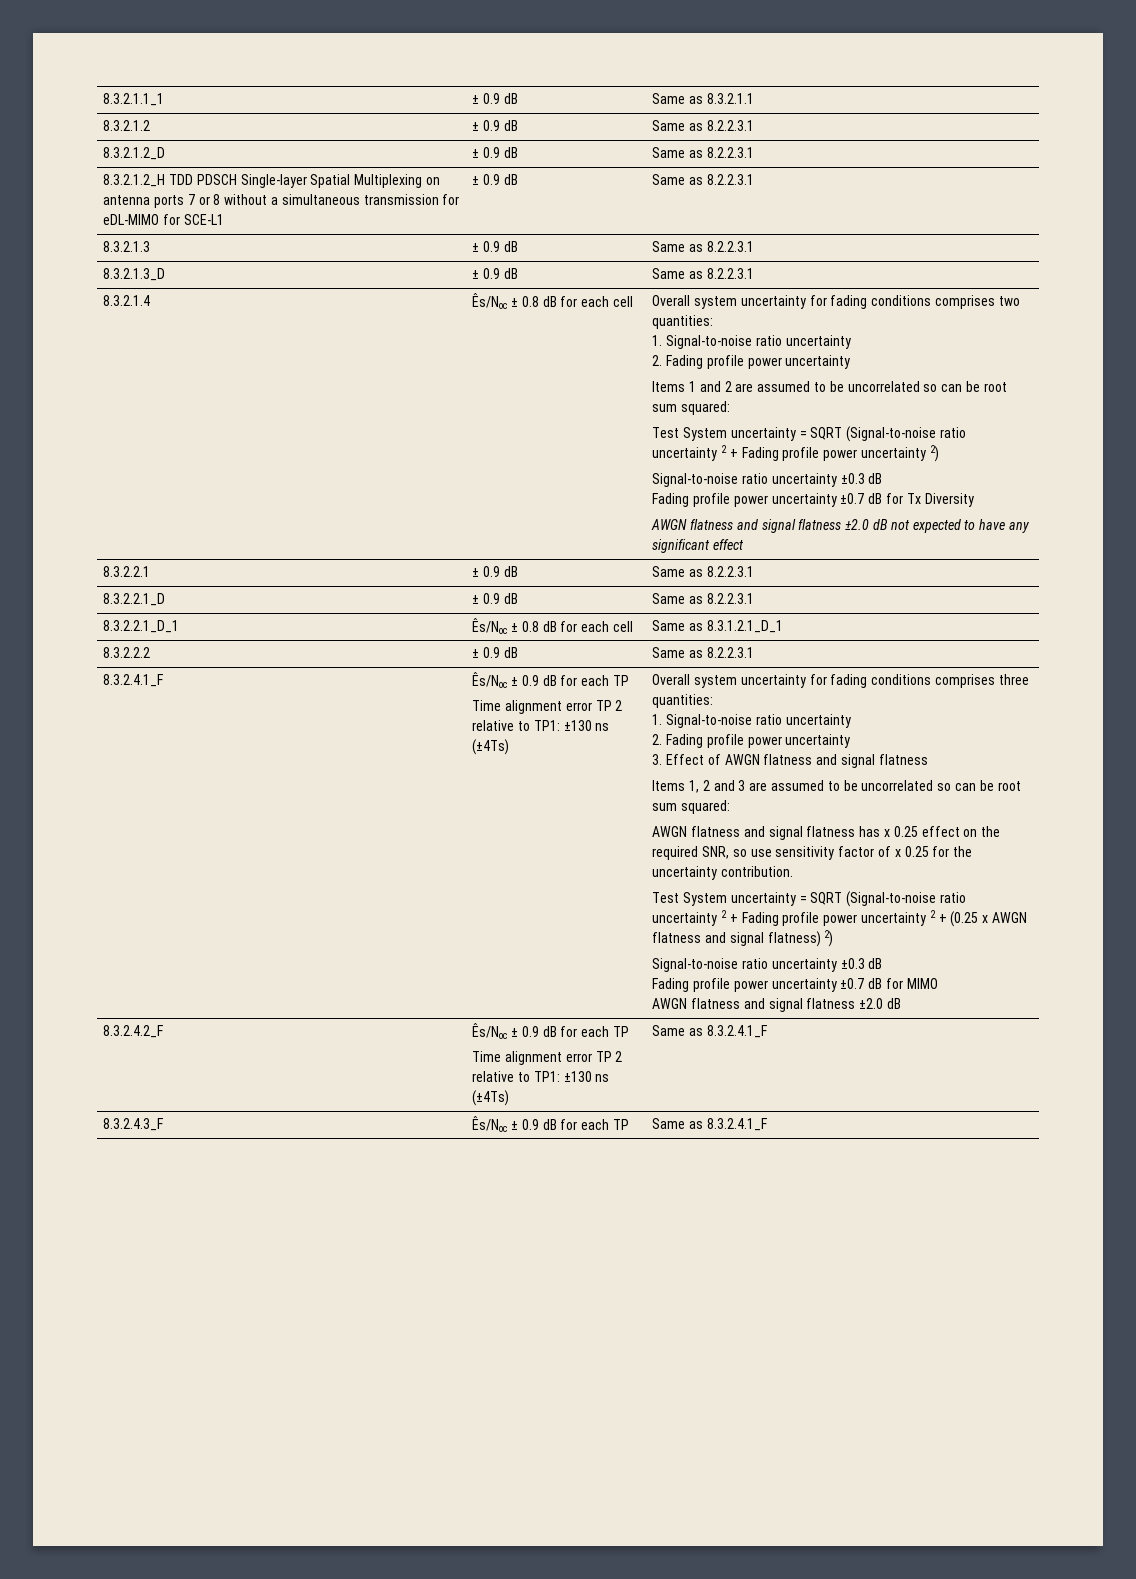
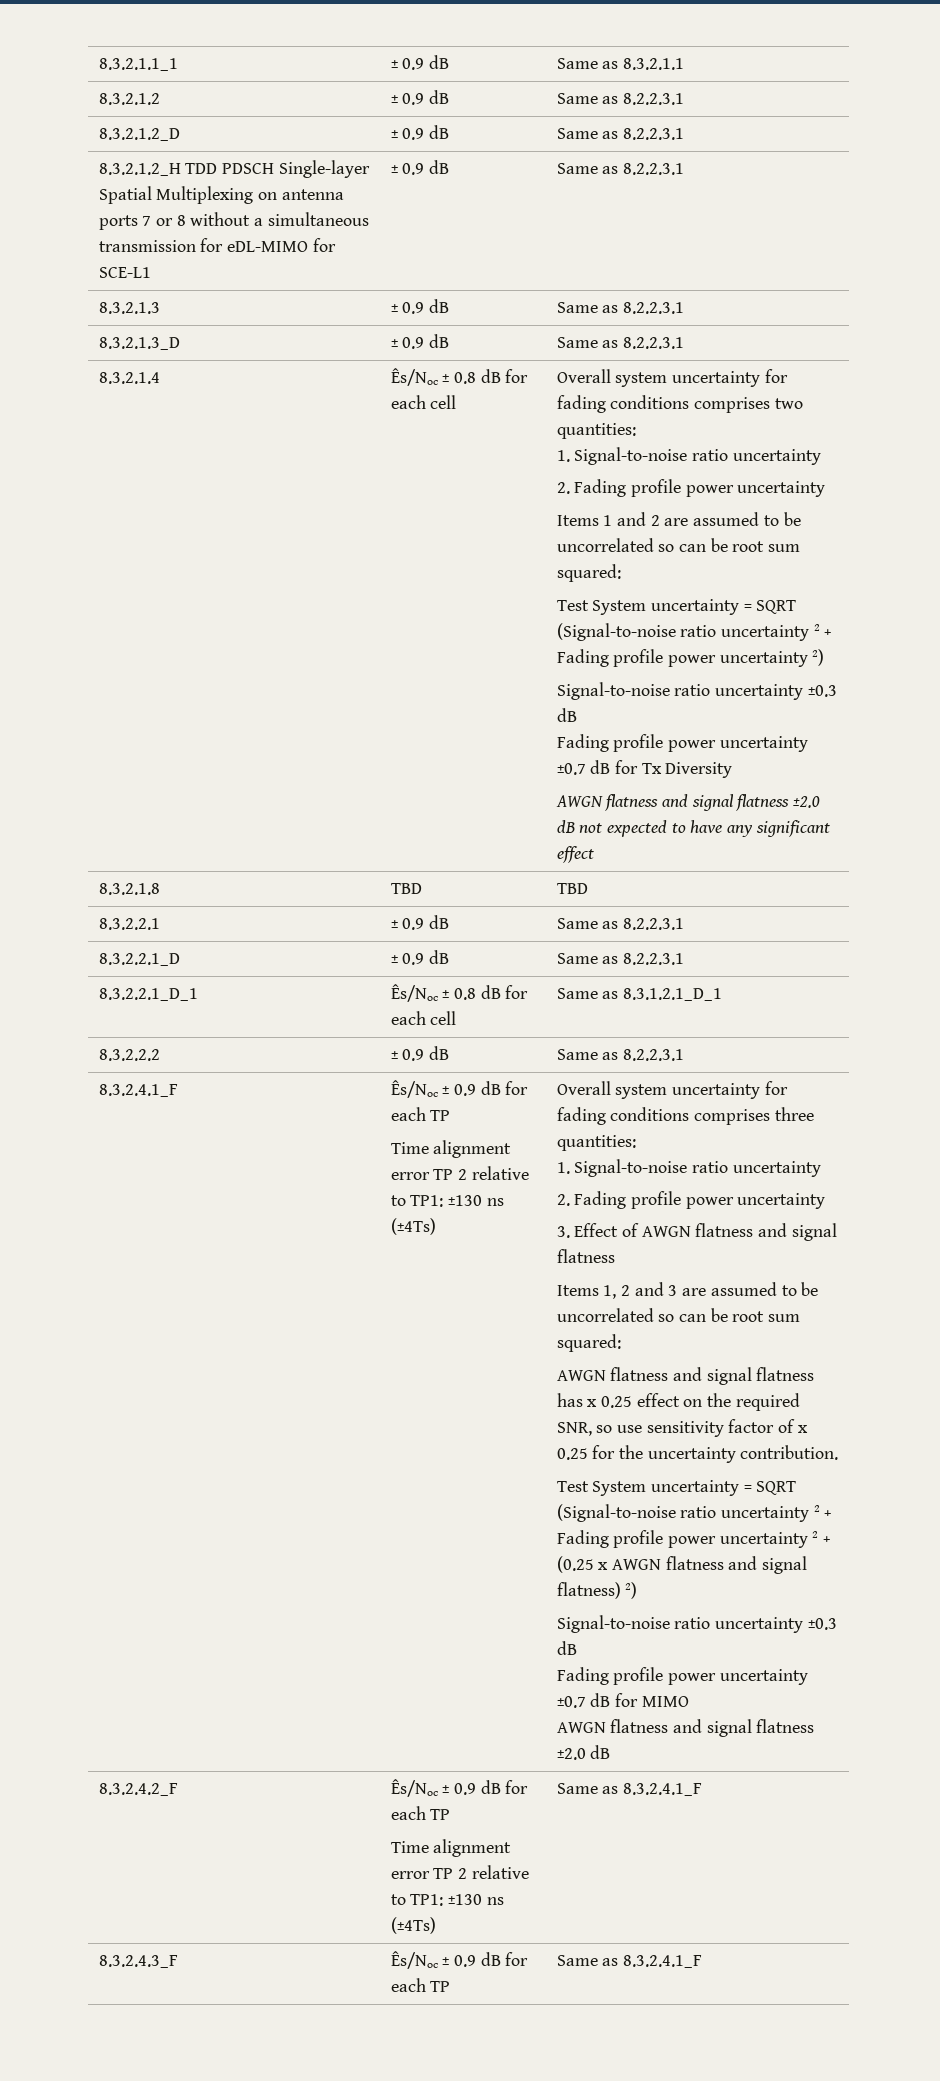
+ 8.3.2.1.8 | TBD | TBD

